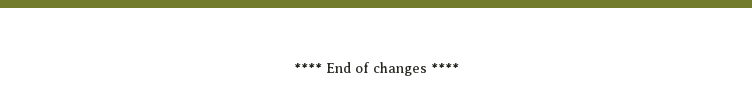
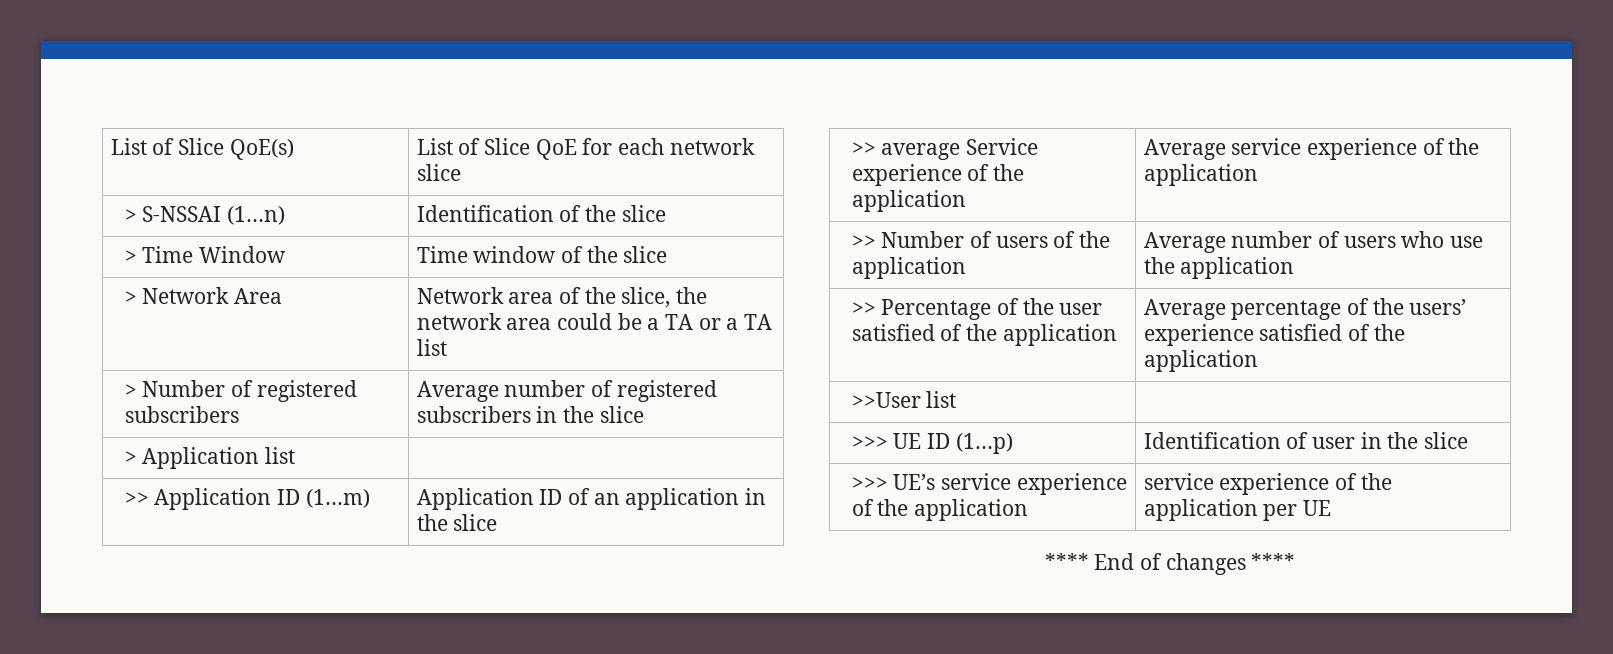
+ List of Slice QoE(s) | List of Slice QoE for each network slice
+ > S-NSSAI (1…n) | Identification of the slice
+ > Time Window | Time window of the slice
+ > Network Area | Network area of the slice, the network area could be a TA or a TA list
+ > Number of registered subscribers | Average number of registered subscribers in the slice
+ > Application list |
+ >> Application ID (1…m) | Application ID of an application in the slice
+ >> average Service experience of the application | Average service experience of the application
+ >> Number of users of the application | Average number of users who use the application
+ >> Percentage of the user satisfied of the application | Average percentage of the users’ experience satisfied of the application
+ >>User list |
+ >>> UE ID (1…p) | Identification of user in the slice
+ >>> UE’s service experience of the application | service experience of the application per UE

